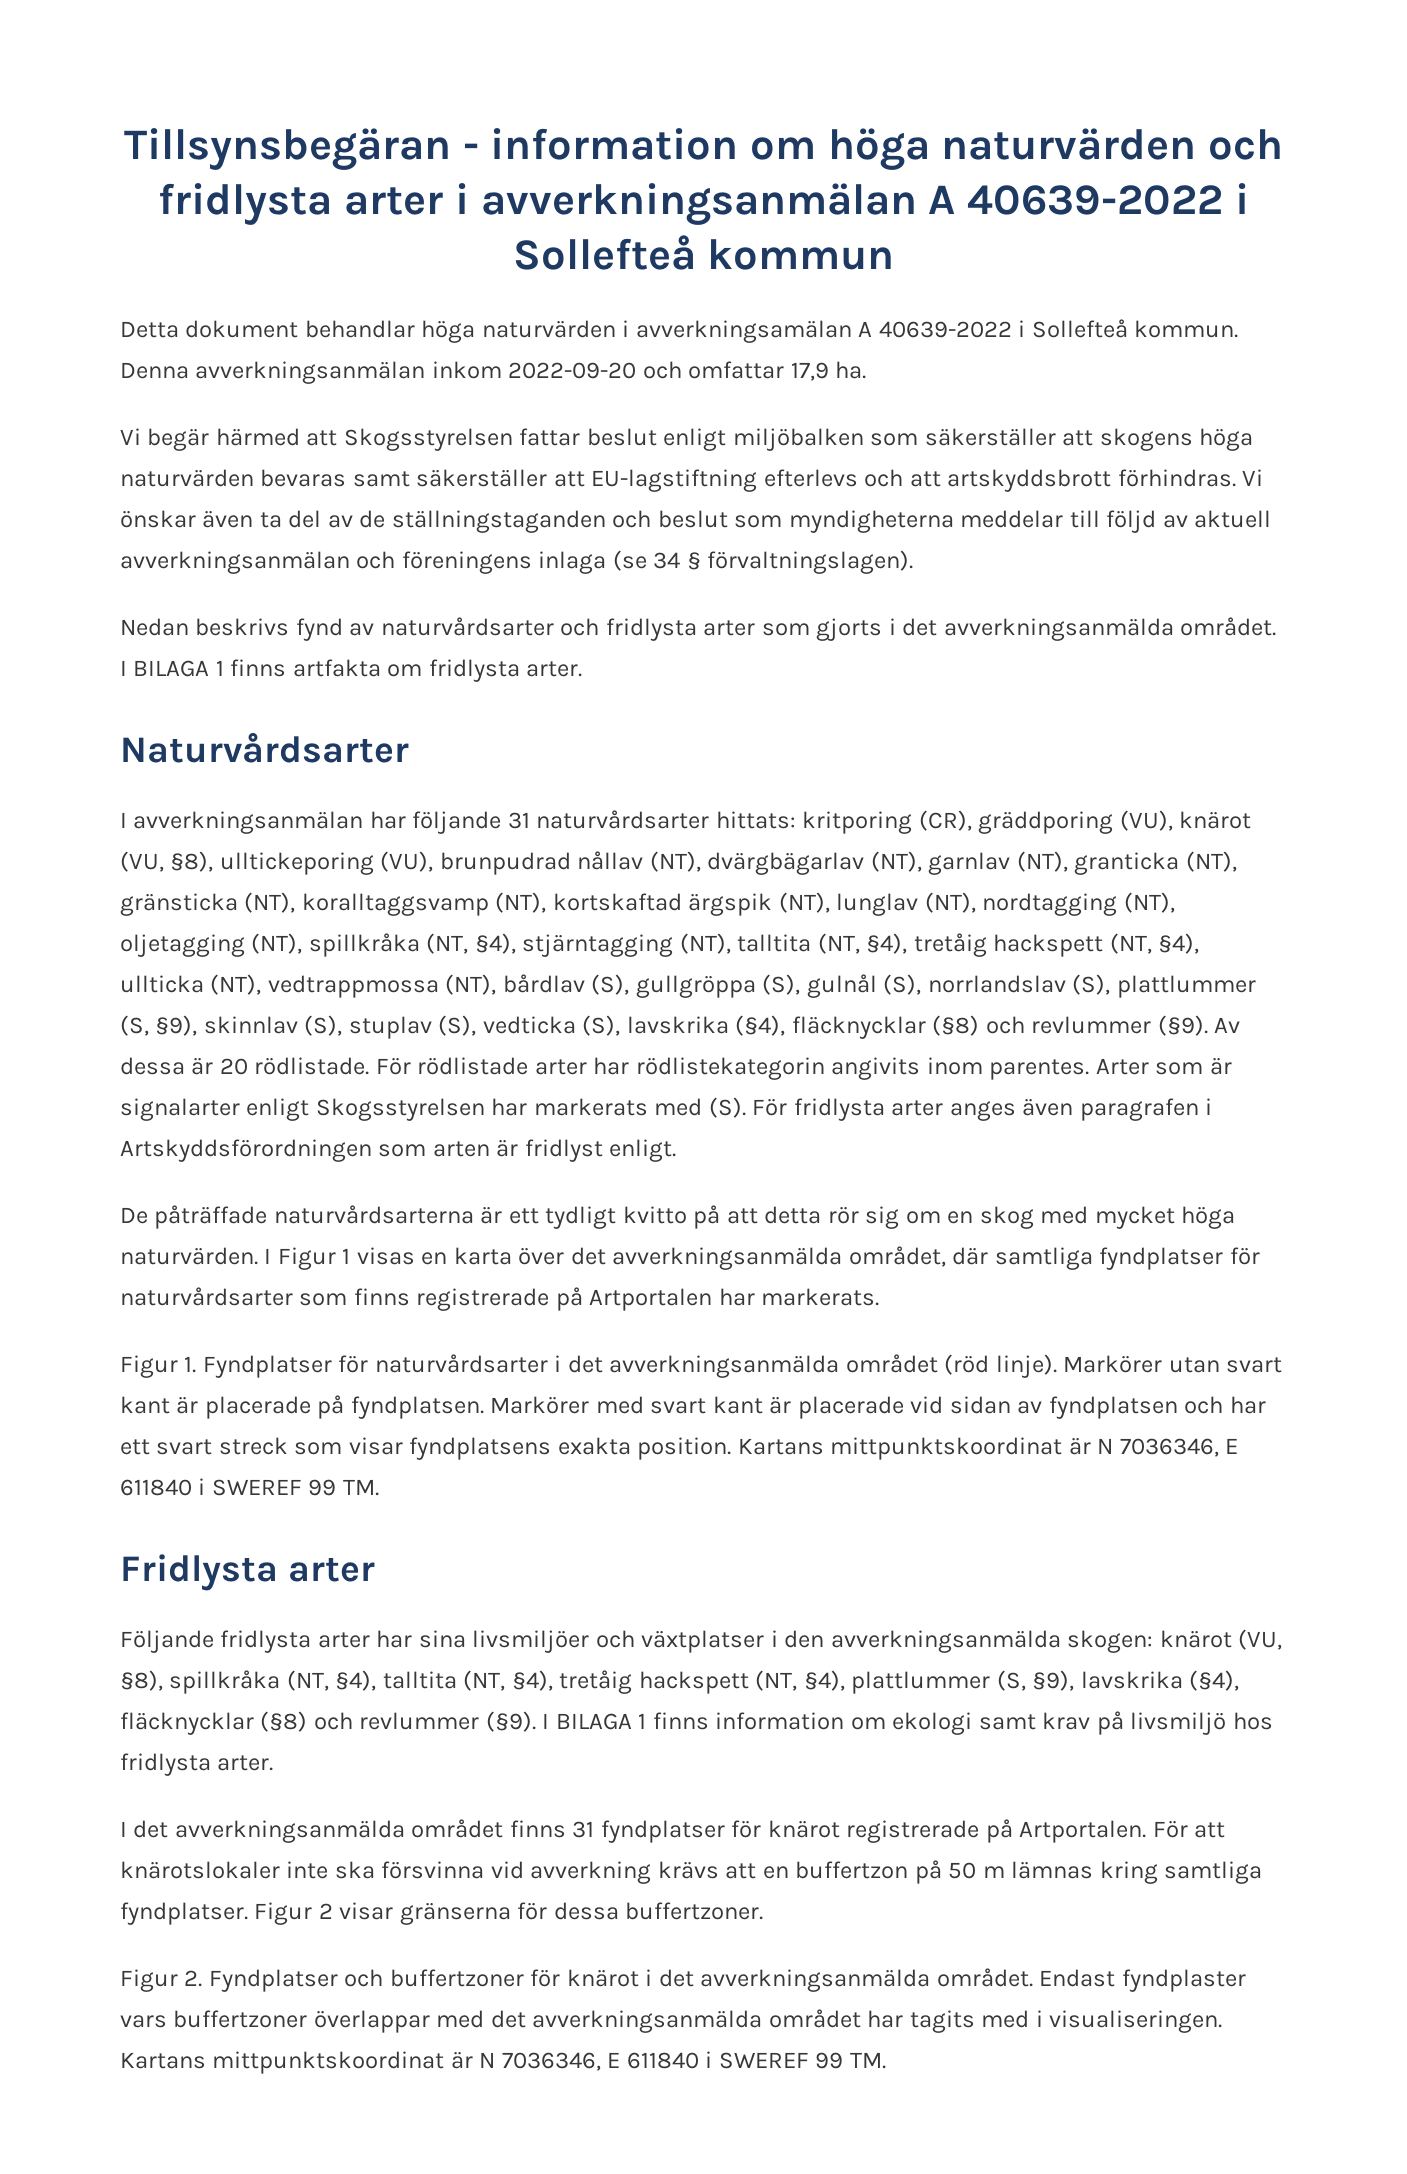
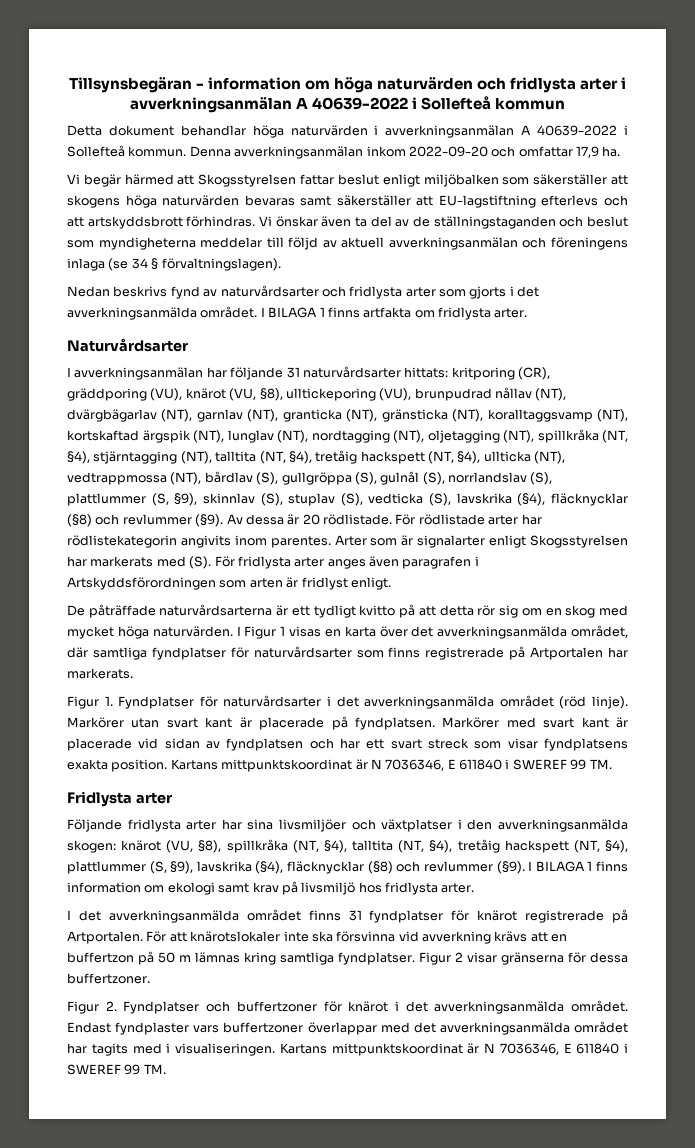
- Detta dokument behandlar höga naturvärden i avverkningsamälan A 40639-2022 i Sollefteå kommun.
+ Detta dokument behandlar höga naturvärden i avverkningsanmälan A 40639-2022 i Sollefteå kommun.

